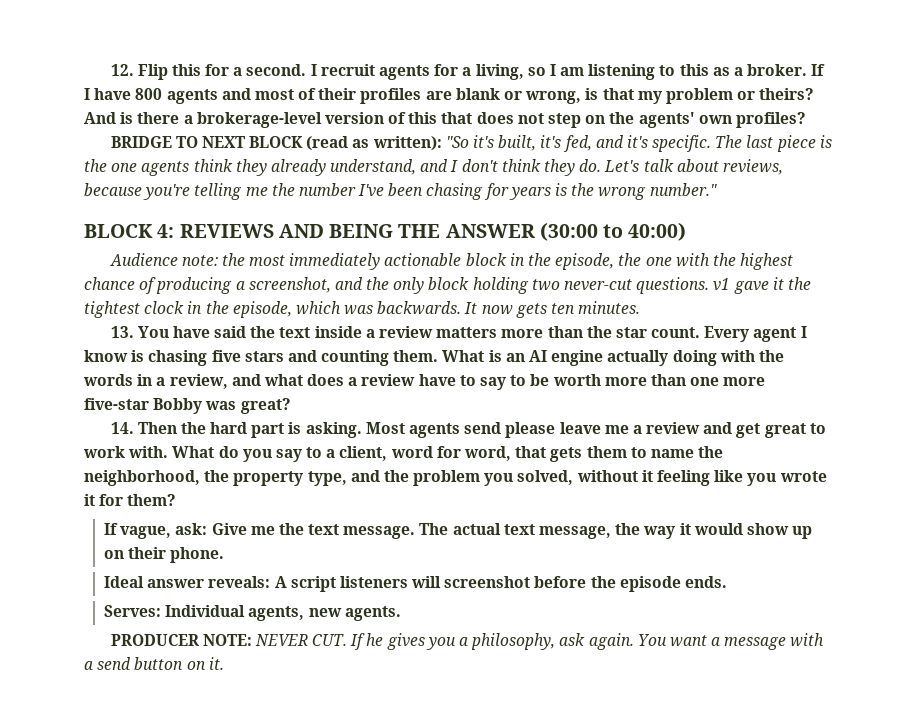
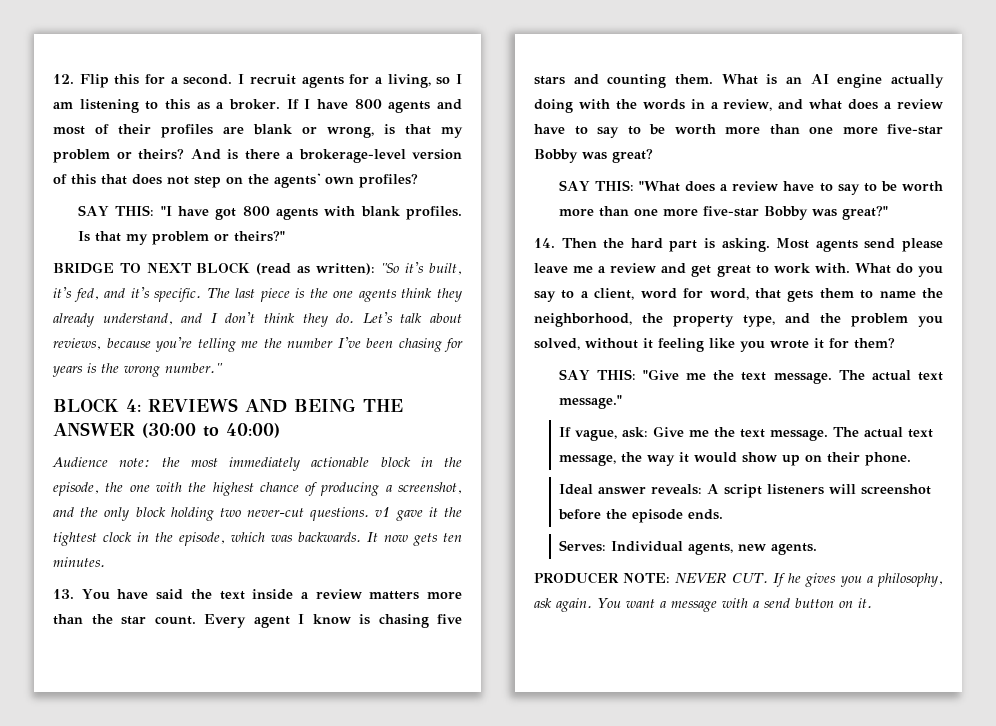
+ SAY THIS: "I have got 800 agents with blank profiles. Is that my problem or theirs?"
+ SAY THIS: "What does a review have to say to be worth more than one more five-star Bobby was great?"
+ SAY THIS: "Give me the text message. The actual text message."

